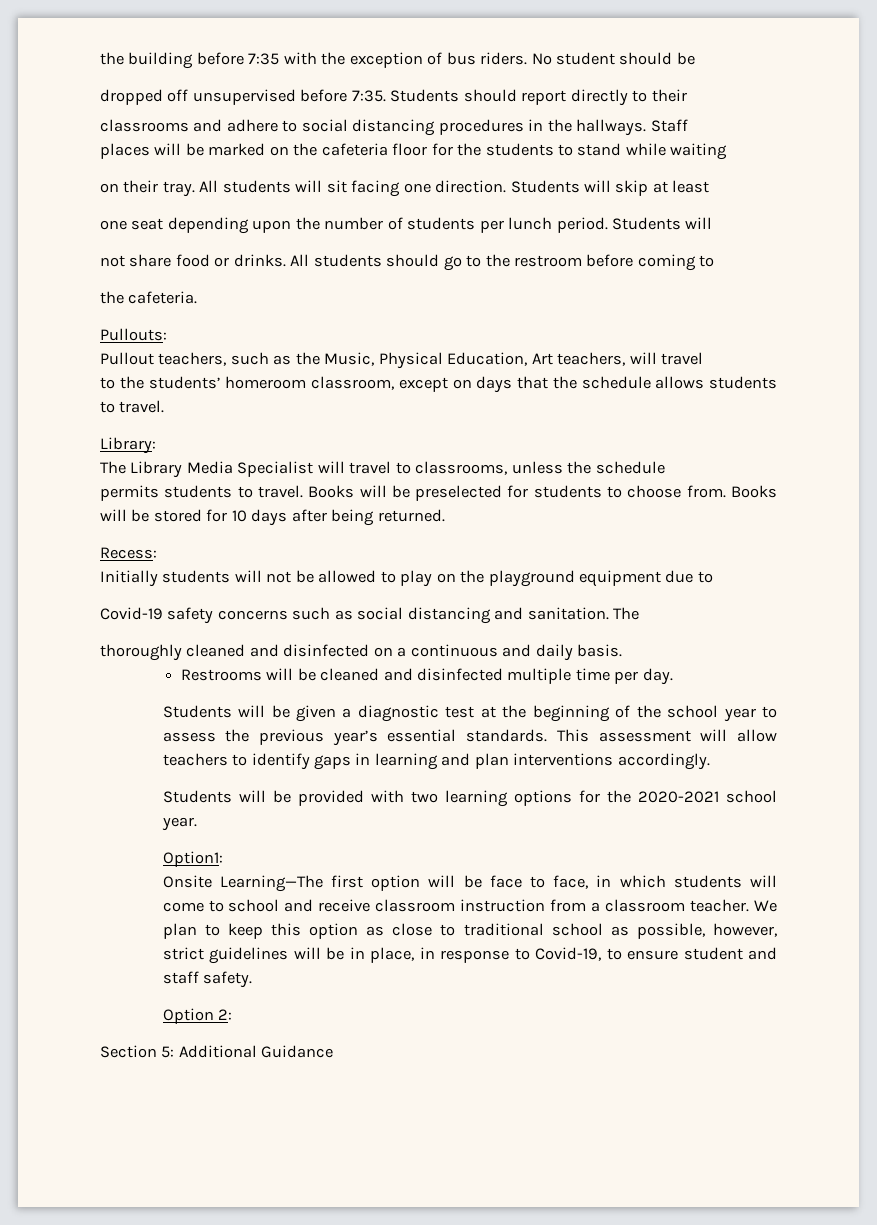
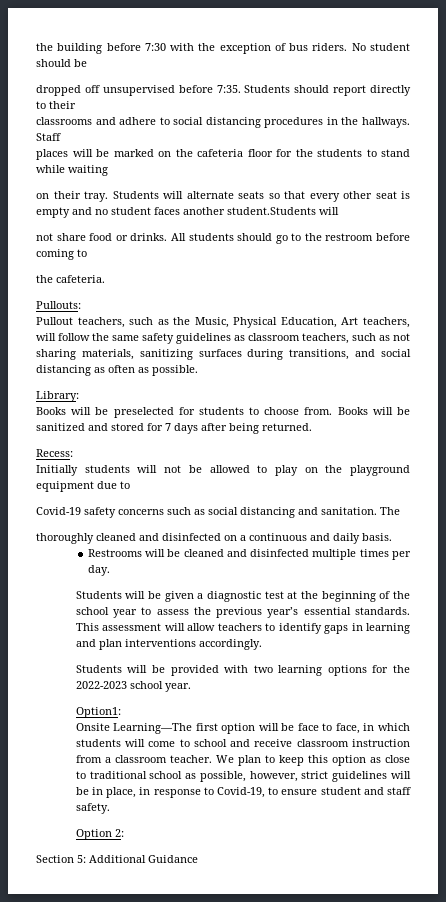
- the building before 7:35 with the exception of bus riders.
+ the building before 7:30 with the exception of bus riders.
- All students will sit facing one direction. Students will skip at least
- one seat depending upon the number of students per lunch period. Students will
+ Students will alternate seats so that every other seat is empty and no student faces another student.Students will
- Pullout teachers, such as the Music, Physical Education, Art teachers, will travel
- to the students’ homeroom classroom, except on days that the schedule allows students to travel.
+ Pullout teachers, such as the Music, Physical Education, Art teachers, will follow the same safety guidelines as classroom teachers, such as not sharing materials, sanitizing surfaces during transitions, and social distancing as often as possible.
  Library:
- The Library Media Specialist will travel to classrooms, unless the schedule
- permits students to travel. Books will be preselected for students to choose from.
+ Books will be preselected for students to choose from.
- Books will be stored for 10 days after being returned.
+ Books will be sanitized and stored for 7 days after being returned.
- Restrooms will be cleaned and disinfected multiple time per day.
+ Restrooms will be cleaned and disinfected multiple times per day.
- Students will be provided with two learning options for the 2020-2021 school year.
+ Students will be provided with two learning options for the 2022-2023 school year.

